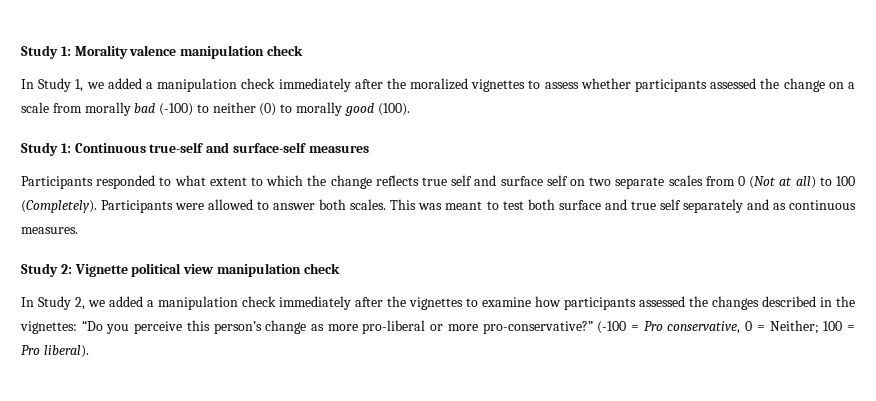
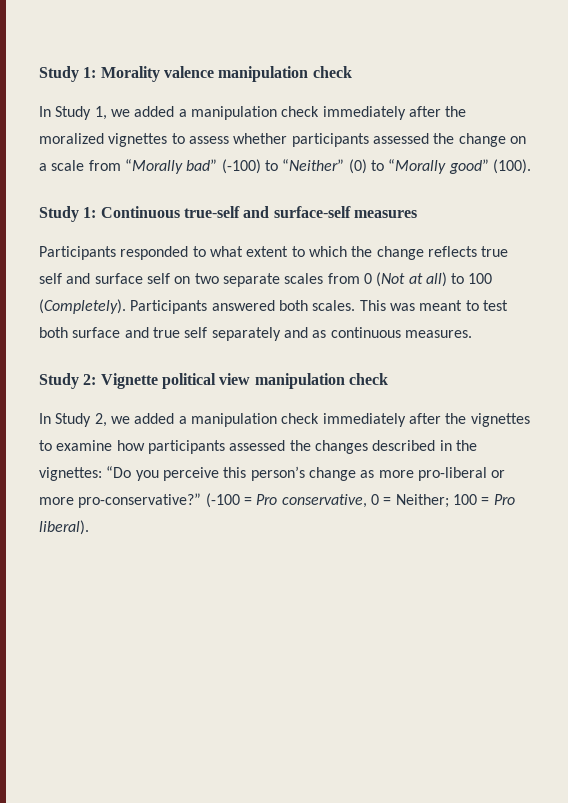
- In Study 1, we added a manipulation check immediately after the moralized vignettes to assess whether participants assessed the change on a scale from morally bad (-100) to neither (0) to morally good (100).
+ In Study 1, we added a manipulation check immediately after the moralized vignettes to assess whether participants assessed the change on a scale from “Morally bad” (-100) to “Neither” (0) to “Morally good” (100).
- Participants were allowed to answer both scales.
+ Participants answered both scales.

